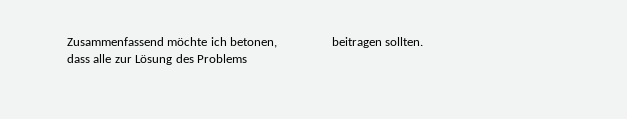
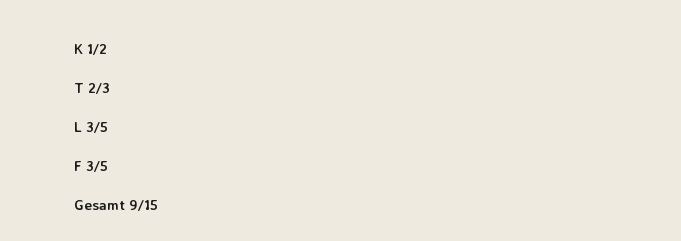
- Zusammenfassend möchte ich betonen, dass alle zur Lösung des Problems beitragen sollten.
+ K 1/2
+ T 2/3
+ L 3/5
+ F 3/5
+ Gesamt 9/15

